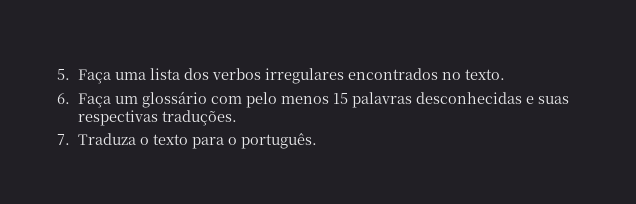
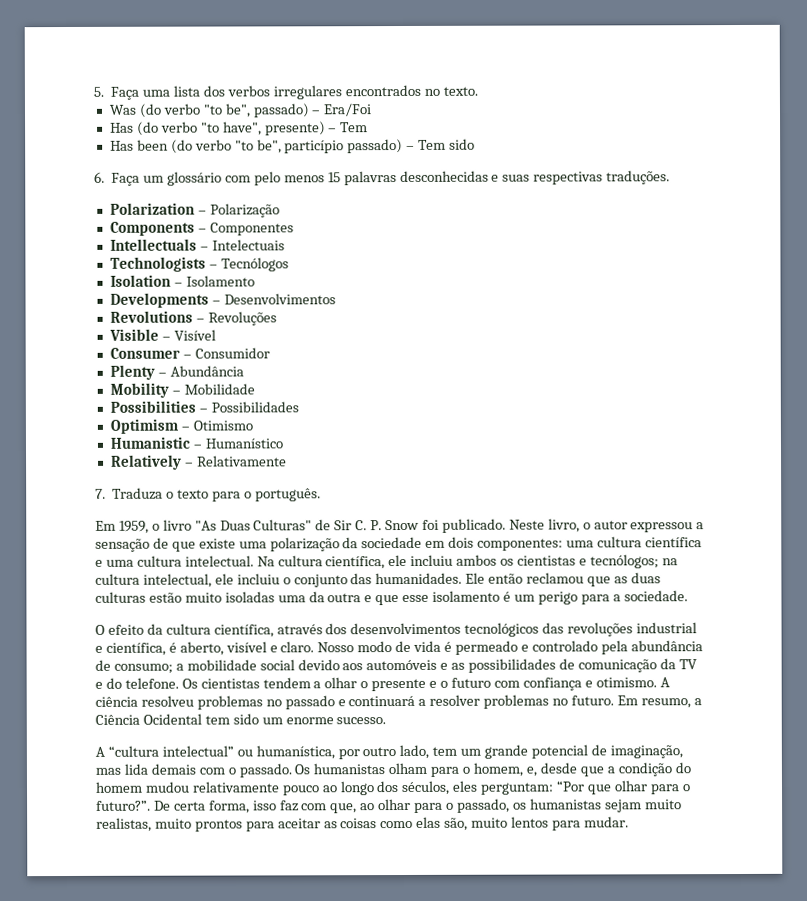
+ Was (do verbo "to be", passado) – Era/Foi
+ Has (do verbo "to have", presente) – Tem
+ Has been (do verbo "to be", particípio passado) – Tem sido
+ Polarization – Polarização
+ Components – Componentes
+ Intellectuals – Intelectuais
+ Technologists – Tecnólogos
+ Isolation – Isolamento
+ Developments – Desenvolvimentos
+ Revolutions – Revoluções
+ Visible – Visível
+ Consumer – Consumidor
+ Plenty – Abundância
+ Mobility – Mobilidade
+ Possibilities – Possibilidades
+ Optimism – Otimismo
+ Humanistic – Humanístico
+ Relatively – Relativamente
+ Em 1959, o livro "As Duas Culturas" de Sir C. P. Snow foi publicado. Neste livro, o autor expressou a sensação de que existe uma polarização da sociedade em dois componentes: uma cultura científica e uma cultura intelectual. Na cultura científica, ele incluiu ambos os cientistas e tecnólogos; na cultura intelectual, ele incluiu o conjunto das humanidades. Ele então reclamou que as duas culturas estão muito isoladas uma da outra e que esse isolamento é um perigo para a sociedade.
+ O efeito da cultura científica, através dos desenvolvimentos tecnológicos das revoluções industrial e científica, é aberto, visível e claro. Nosso modo de vida é permeado e controlado pela abundância de consumo; a mobilidade social devido aos automóveis e as possibilidades de comunicação da TV e do telefone. Os cientistas tendem a olhar o presente e o futuro com confiança e otimismo. A ciência resolveu problemas no passado e continuará a resolver problemas no futuro. Em resumo, a Ciência Ocidental tem sido um enorme sucesso.
+ A “cultura intelectual” ou humanística, por outro lado, tem um grande potencial de imaginação, mas lida demais com o passado. Os humanistas olham para o homem, e, desde que a condição do homem mudou relativamente pouco ao longo dos séculos, eles perguntam: “Por que olhar para o futuro?”. De certa forma, isso faz com que, ao olhar para o passado, os humanistas sejam muito realistas, muito prontos para aceitar as coisas como elas são, muito lentos para mudar.

